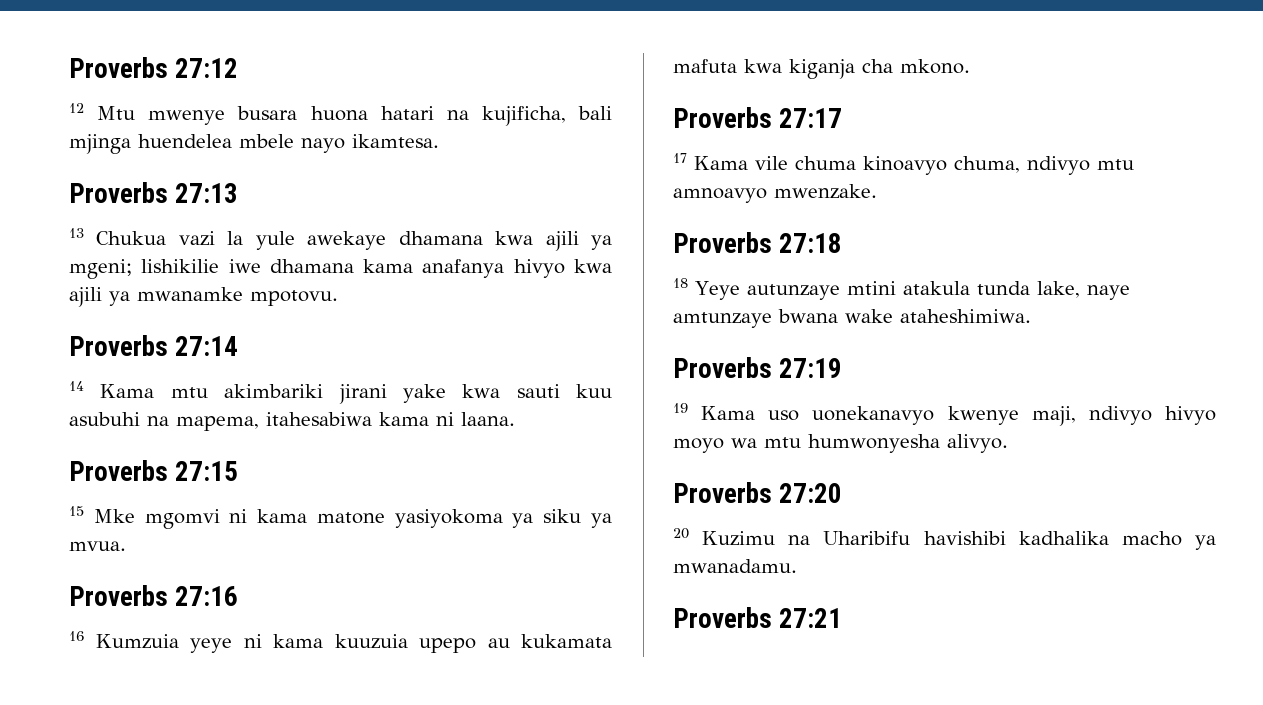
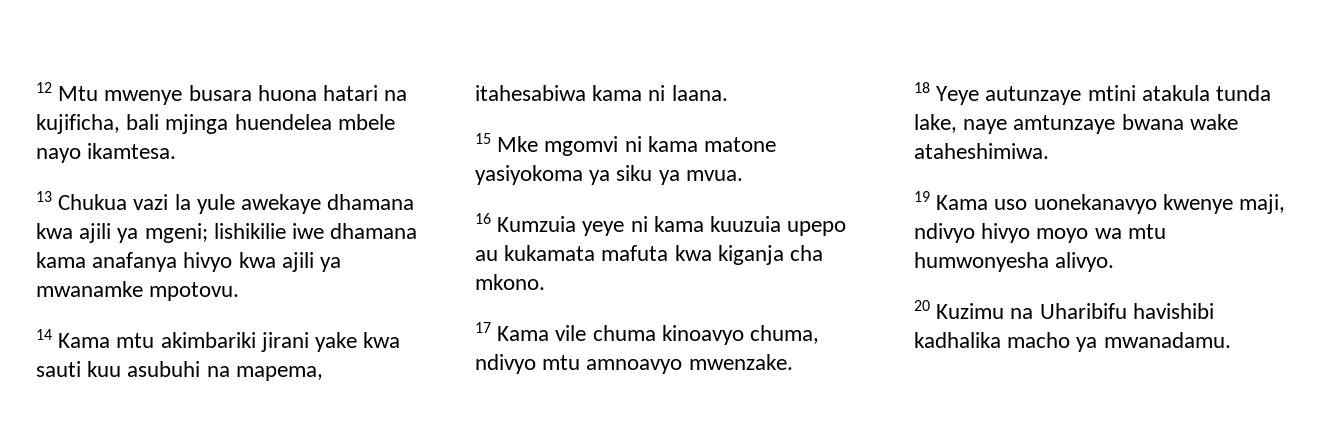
- Proverbs 27:12
- Proverbs 27:13
- Proverbs 27:14
- Proverbs 27:15
- Proverbs 27:16
- Proverbs 27:17
- Proverbs 27:18
- Proverbs 27:19
- Proverbs 27:20
- Proverbs 27:21

